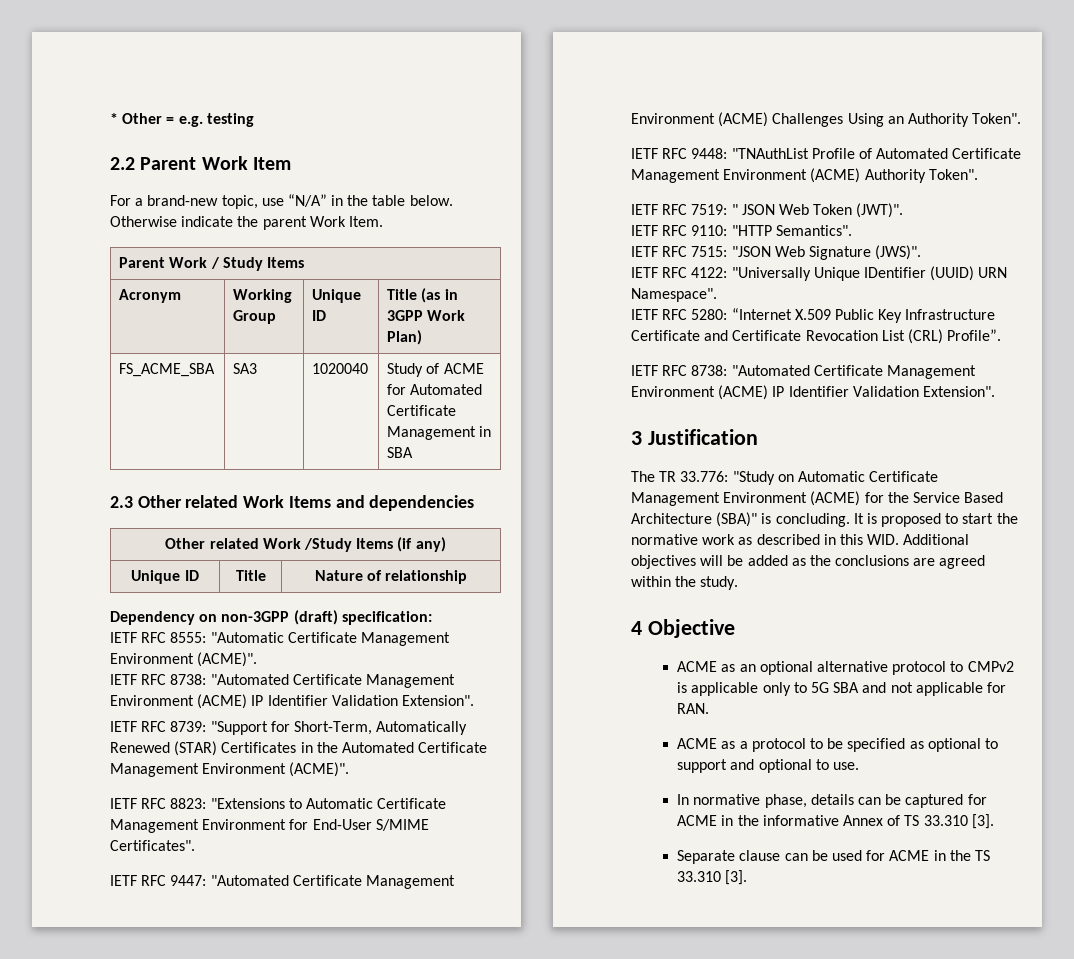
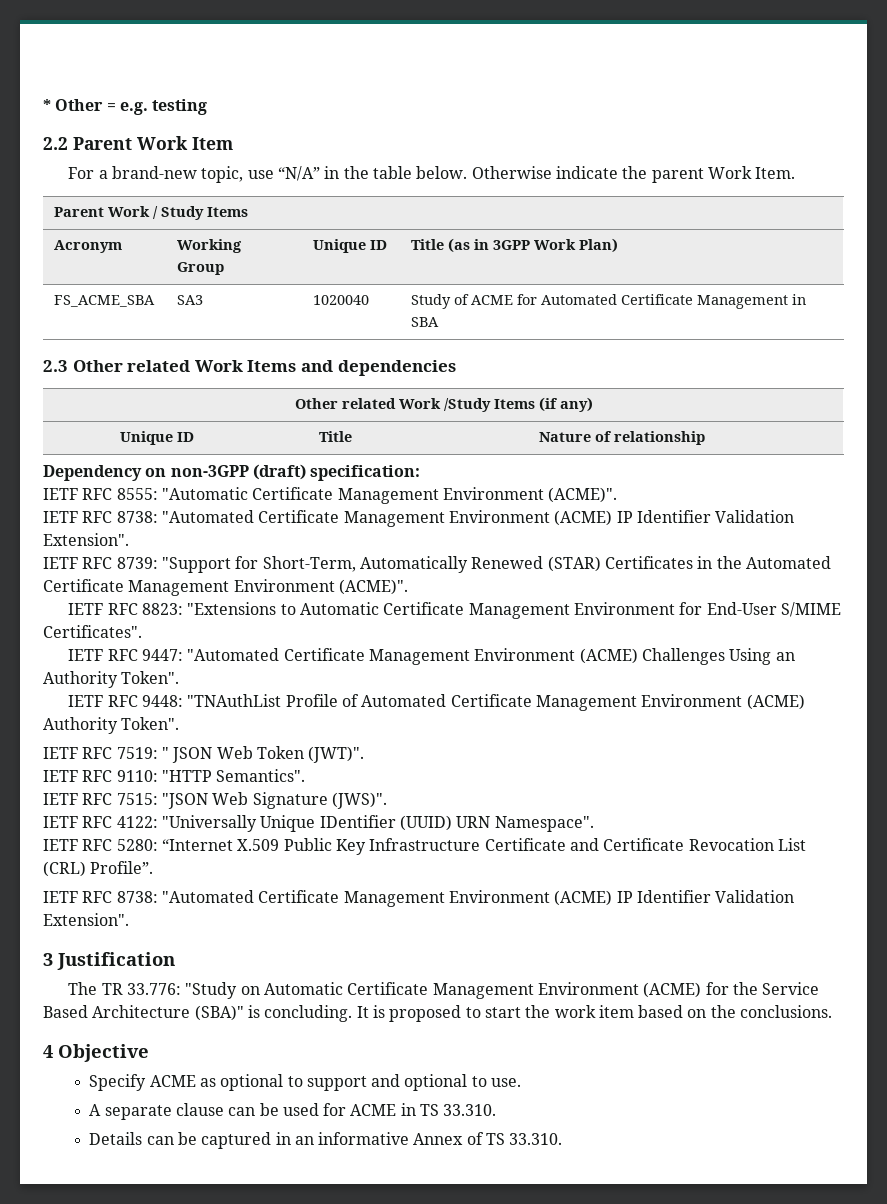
- It is proposed to start the normative work as described in this WID. Additional objectives will be added as the conclusions are agreed within the study.
+ It is proposed to start the work item based on the conclusions.
- ACME as an optional alternative protocol to CMPv2 is applicable only to 5G SBA and not applicable for RAN.
- ACME as a protocol to be specified as optional to support and optional to use.
+ Specify ACME as optional to support and optional to use.
- In normative phase, details can be captured for ACME in the informative Annex of TS 33.310 [3].
- Separate clause can be used for ACME in the TS 33.310 [3].
+ A separate clause can be used for ACME in TS 33.310.
+ Details can be captured in an informative Annex of TS 33.310.

